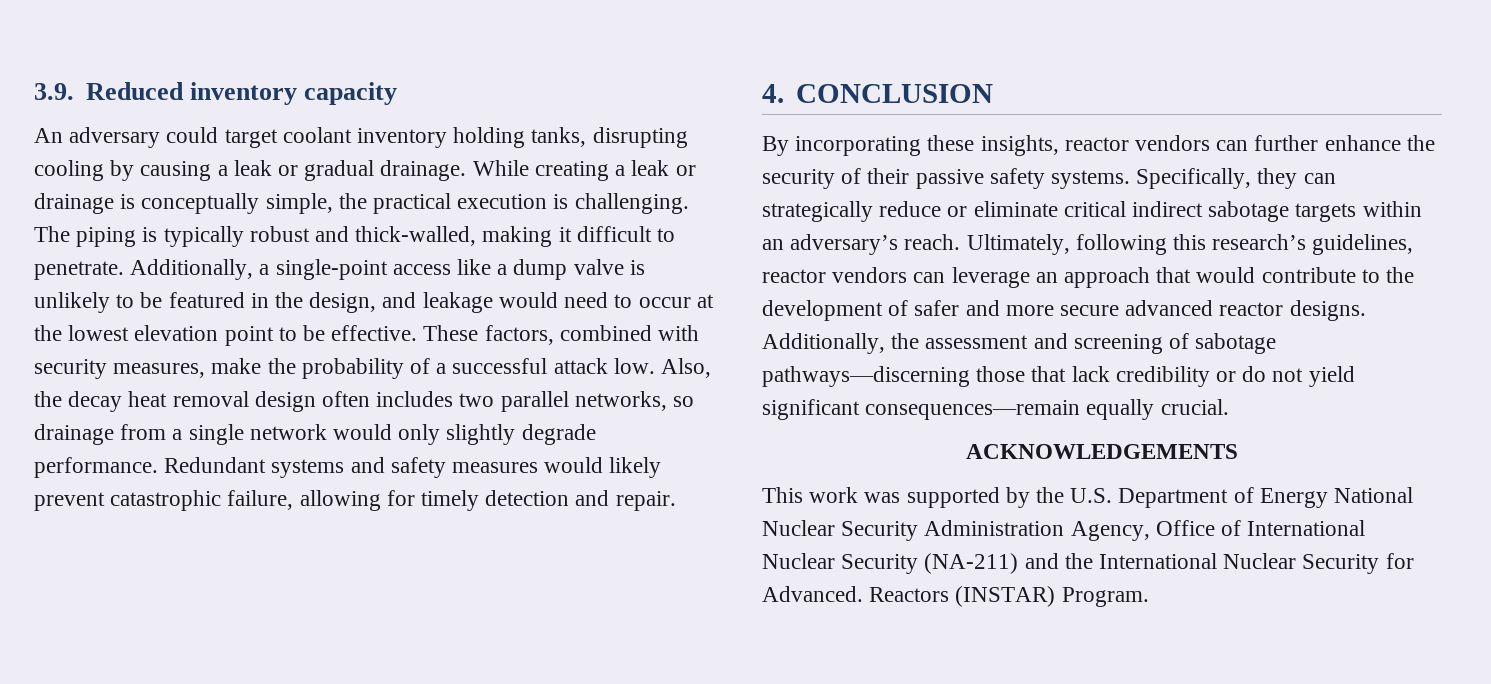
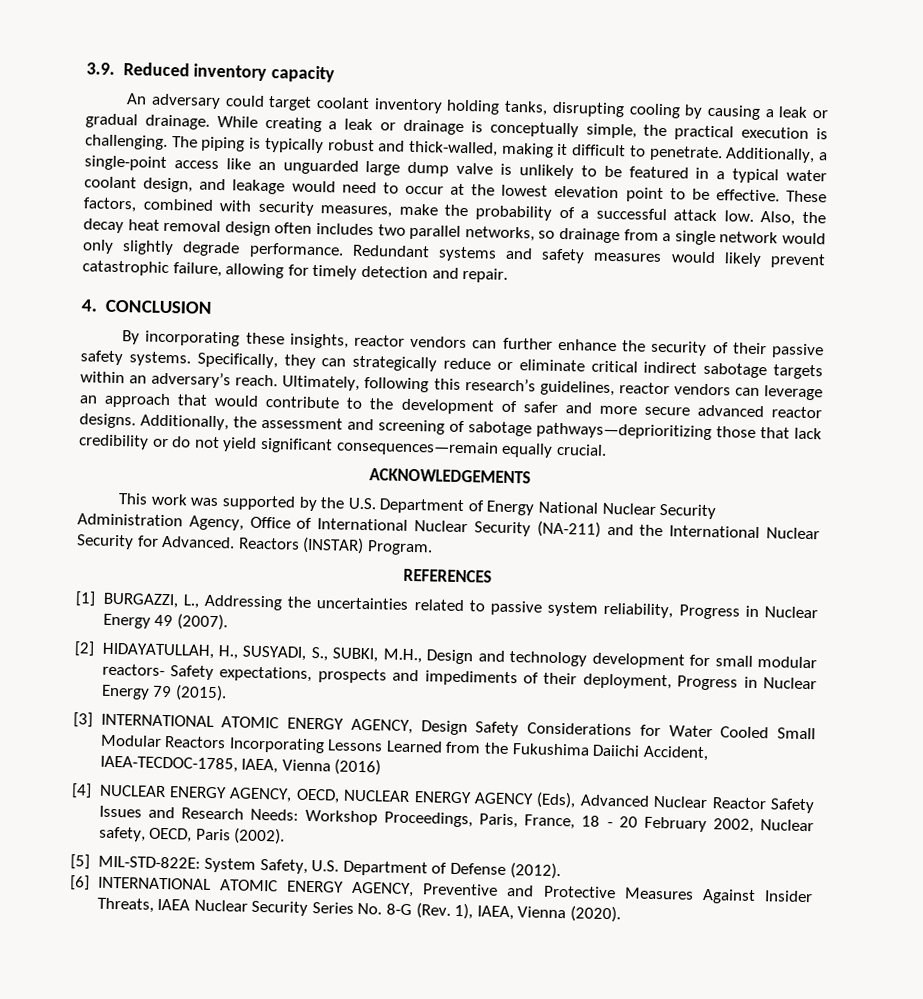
- Additionally, a single-point access like a dump valve is unlikely to be featured in the design, and leakage would need to occur at the lowest elevation point to be effective.
+ Additionally, a single-point access like an unguarded large dump valve is unlikely to be featured in a typical water coolant design, and leakage would need to occur at the lowest elevation point to be effective.
- Additionally, the assessment and screening of sabotage pathways—discerning those that lack credibility or do not yield significant consequences—remain equally crucial.
+ Additionally, the assessment and screening of sabotage pathways—deprioritizing those that lack credibility or do not yield significant consequences—remain equally crucial.
+ REFERENCES
+ [1] BURGAZZI, L., Addressing the uncertainties related to passive system reliability, Progress in Nuclear Energy 49 (2007).
+ [2] HIDAYATULLAH, H., SUSYADI, S., SUBKI, M.H., Design and technology development for small modular reactors- Safety expectations, prospects and impediments of their deployment, Progress in Nuclear Energy 79 (2015).
+ [3] INTERNATIONAL ATOMIC ENERGY AGENCY, Design Safety Considerations for Water Cooled Small Modular Reactors Incorporating Lessons Learned from the Fukushima Daiichi Accident, IAEA-TECDOC-1785, IAEA, Vienna (2016)
+ [4] NUCLEAR ENERGY AGENCY, OECD, NUCLEAR ENERGY AGENCY (Eds), Advanced Nuclear Reactor Safety Issues and Research Needs: Workshop Proceedings, Paris, France, 18 - 20 February 2002, Nuclear safety, OECD, Paris (2002).
+ [5] MIL-STD-822E: System Safety, U.S. Department of Defense (2012).
+ [6] INTERNATIONAL ATOMIC ENERGY AGENCY, Preventive and Protective Measures Against Insider Threats, IAEA Nuclear Security Series No. 8-G (Rev. 1), IAEA, Vienna (2020).

